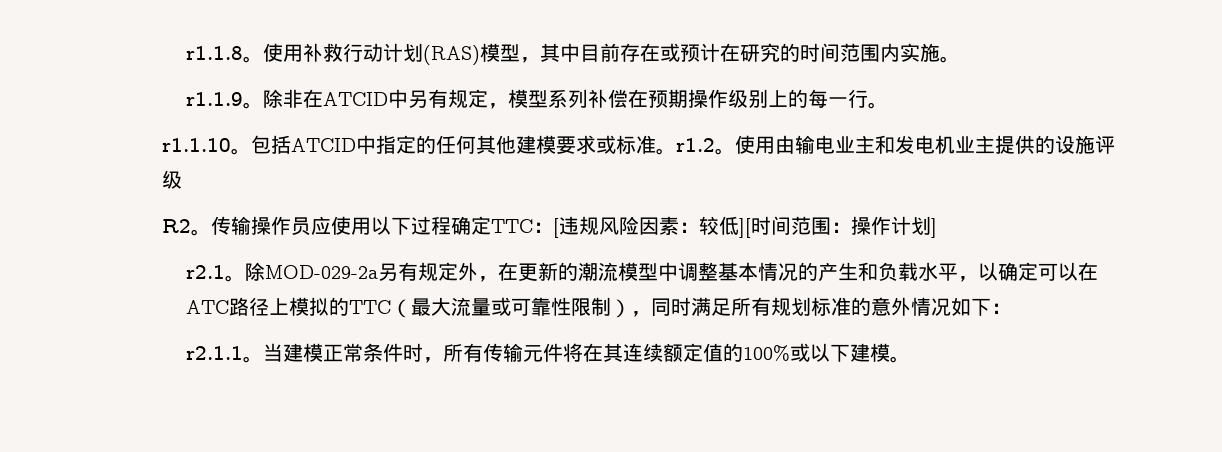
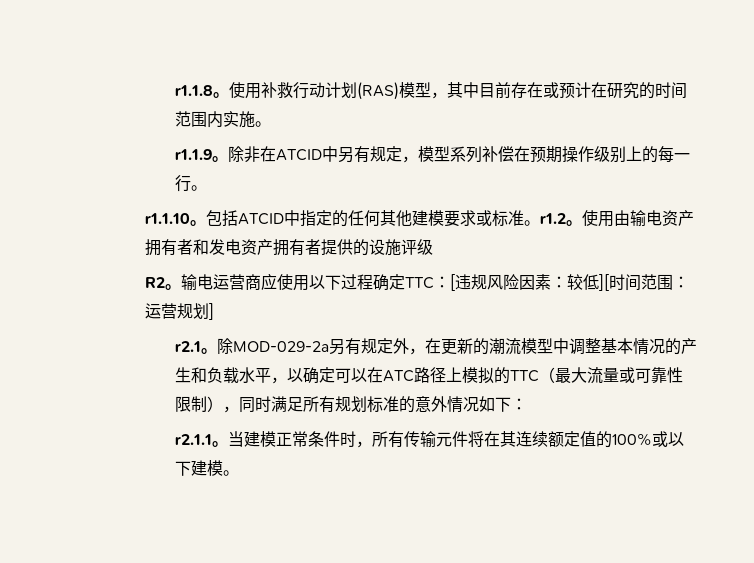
- 使用由输电业主和发电机业主提供的设施评级
+ 使用由输电资产拥有者和发电资产拥有者提供的设施评级
- 传输操作员应使用以下过程确定TTC：[违规风险因素：较低][时间范围：操作计划]
+ 输电运营商应使用以下过程确定TTC：[违规风险因素：较低][时间范围：运营规划]

